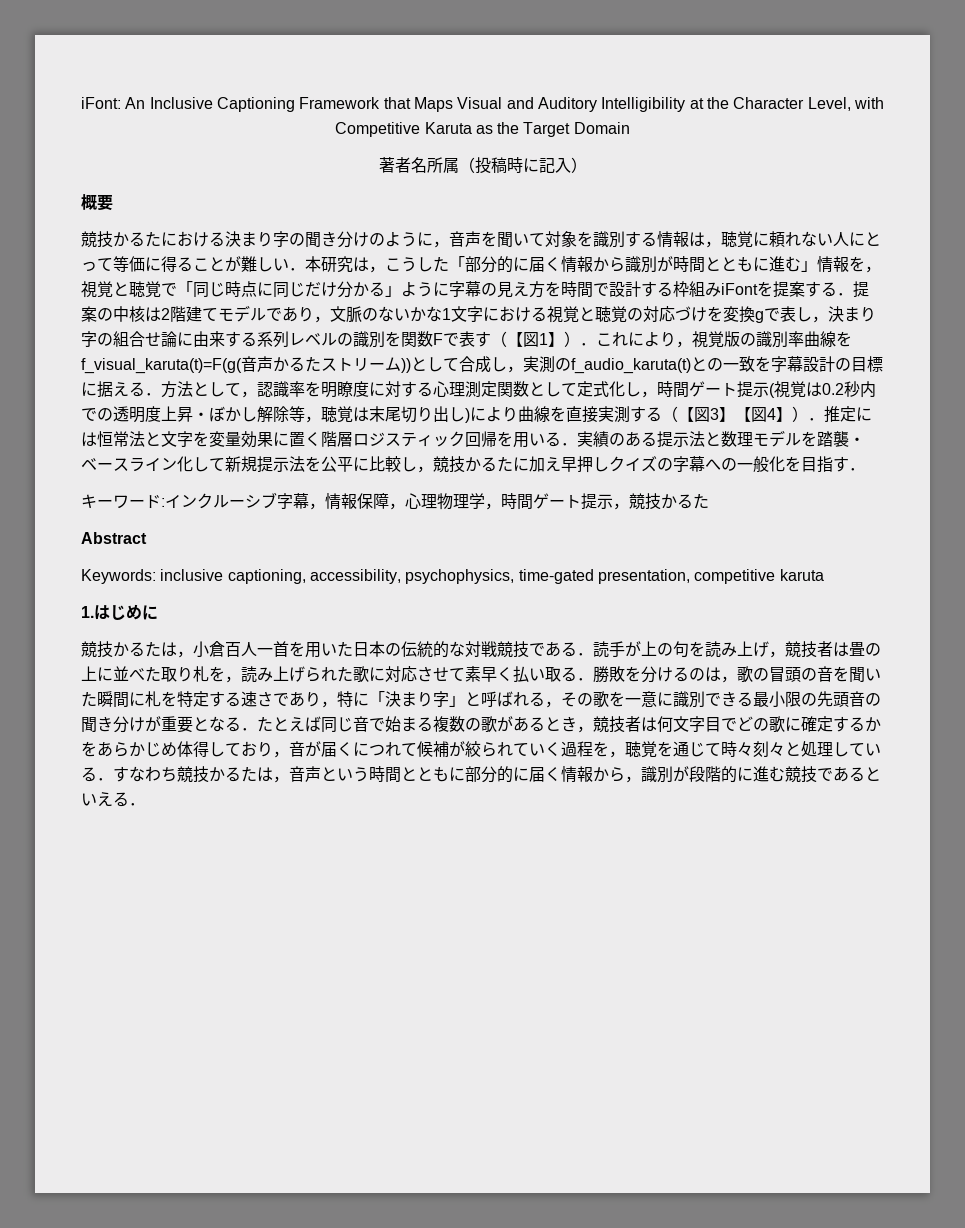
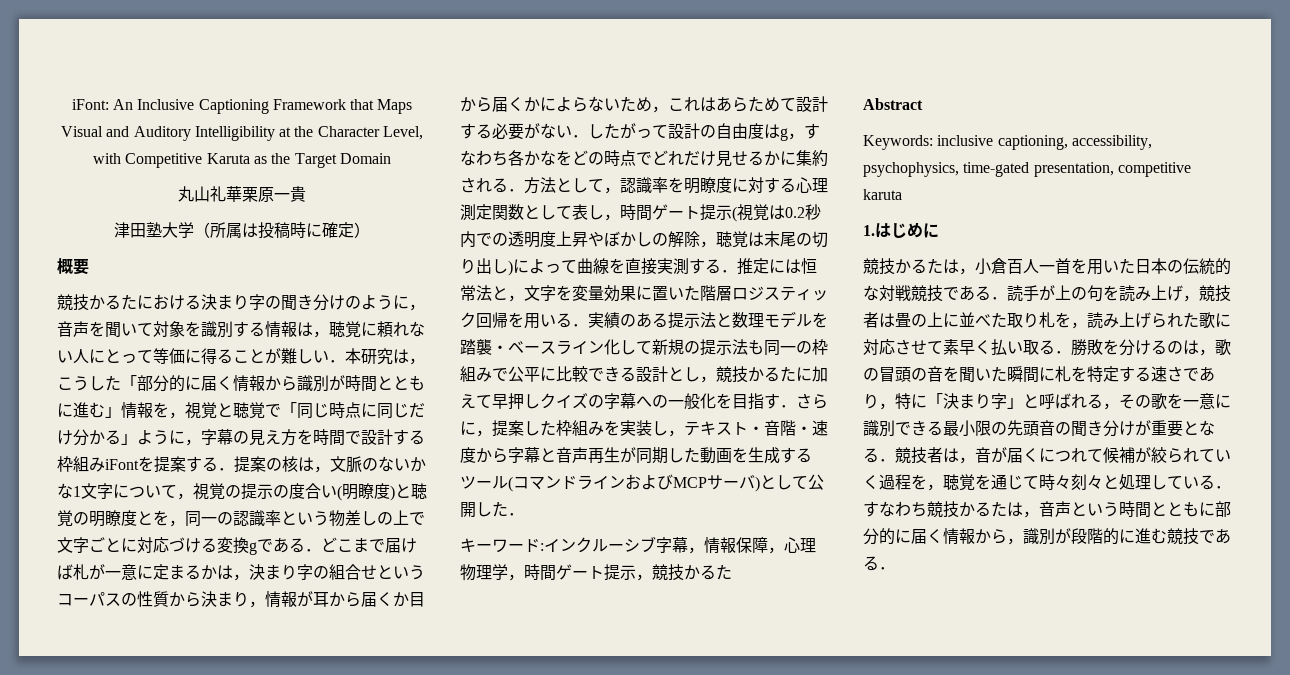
- 著者名所属（投稿時に記入）
+ 丸山礼華栗原一貴
+ 津田塾大学（所属は投稿時に確定）
- 競技かるたにおける決まり字の聞き分けのように，音声を聞いて対象を識別する情報は，聴覚に頼れない人にとって等価に得ることが難しい．本研究は，こうした「部分的に届く情報から識別が時間とともに進む」情報を，視覚と聴覚で「同じ時点に同じだけ分かる」ように字幕の見え方を時間で設計する枠組みiFontを提案する．提案の中核は2階建てモデルであり，文脈のないかな1文字における視覚と聴覚の対応づけを変換gで表し，決まり字の組合せ論に由来する系列レベルの識別を関数Fで表す（【図1】）．これにより，視覚版の識別率曲線をf_visual_karuta(t)=F(g(音声かるたストリーム))として合成し，実測のf_audio_karuta(t)との一致を字幕設計の目標に据える．方法として，認識率を明瞭度に対する心理測定関数として定式化し，時間ゲート提示(視覚は0.2秒内での透明度上昇・ぼかし解除等，聴覚は末尾切り出し)により曲線を直接実測する（【図3】【図4】）．推定には恒常法と文字を変量効果に置く階層ロジスティック回帰を用いる．実績のある提示法と数理モデルを踏襲・ベースライン化して新規提示法を公平に比較し，競技かるたに加え早押しクイズの字幕への一般化を目指す．
+ 競技かるたにおける決まり字の聞き分けのように，音声を聞いて対象を識別する情報は，聴覚に頼れない人にとって等価に得ることが難しい．本研究は，こうした「部分的に届く情報から識別が時間とともに進む」情報を，視覚と聴覚で「同じ時点に同じだけ分かる」ように，字幕の見え方を時間で設計する枠組みiFontを提案する．提案の核は，文脈のないかな1文字について，視覚の提示の度合い(明瞭度)と聴覚の明瞭度とを，同一の認識率という物差しの上で文字ごとに対応づける変換gである．どこまで届けば札が一意に定まるかは，決まり字の組合せというコーパスの性質から決まり，情報が耳から届くか目から届くかによらないため，これはあらためて設計する必要がない．したがって設計の自由度はg，すなわち各かなをどの時点でどれだけ見せるかに集約される．方法として，認識率を明瞭度に対する心理測定関数として表し，時間ゲート提示(視覚は0.2秒内での透明度上昇やぼかしの解除，聴覚は末尾の切り出し)によって曲線を直接実測する．推定には恒常法と，文字を変量効果に置いた階層ロジスティック回帰を用いる．実績のある提示法と数理モデルを踏襲・ベースライン化して新規の提示法も同一の枠組みで公平に比較できる設計とし，競技かるたに加えて早押しクイズの字幕への一般化を目指す．さらに，提案した枠組みを実装し，テキスト・音階・速度から字幕と音声再生が同期した動画を生成するツール(コマンドラインおよびMCPサーバ)として公開した．
- 競技かるたは，小倉百人一首を用いた日本の伝統的な対戦競技である．読手が上の句を読み上げ，競技者は畳の上に並べた取り札を，読み上げられた歌に対応させて素早く払い取る．勝敗を分けるのは，歌の冒頭の音を聞いた瞬間に札を特定する速さであり，特に「決まり字」と呼ばれる，その歌を一意に識別できる最小限の先頭音の聞き分けが重要となる．たとえば同じ音で始まる複数の歌があるとき，競技者は何文字目でどの歌に確定するかをあらかじめ体得しており，音が届くにつれて候補が絞られていく過程を，聴覚を通じて時々刻々と処理している．すなわち競技かるたは，音声という時間とともに部分的に届く情報から，識別が段階的に進む競技であるといえる．
+ 競技かるたは，小倉百人一首を用いた日本の伝統的な対戦競技である．読手が上の句を読み上げ，競技者は畳の上に並べた取り札を，読み上げられた歌に対応させて素早く払い取る．勝敗を分けるのは，歌の冒頭の音を聞いた瞬間に札を特定する速さであり，特に「決まり字」と呼ばれる，その歌を一意に識別できる最小限の先頭音の聞き分けが重要となる．競技者は，音が届くにつれて候補が絞られていく過程を，聴覚を通じて時々刻々と処理している．すなわち競技かるたは，音声という時間とともに部分的に届く情報から，識別が段階的に進む競技である．

